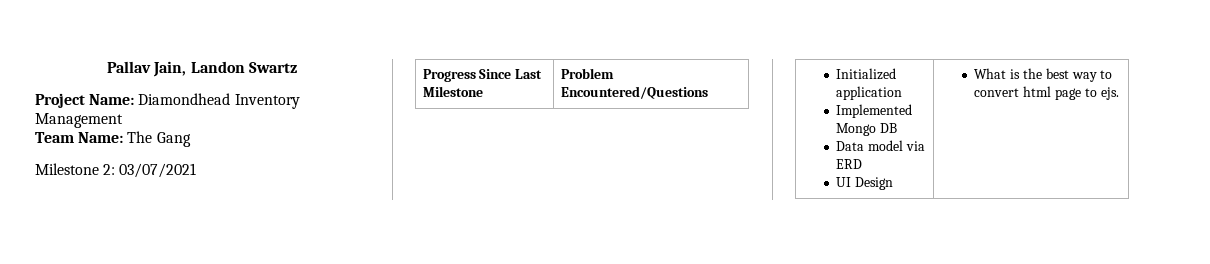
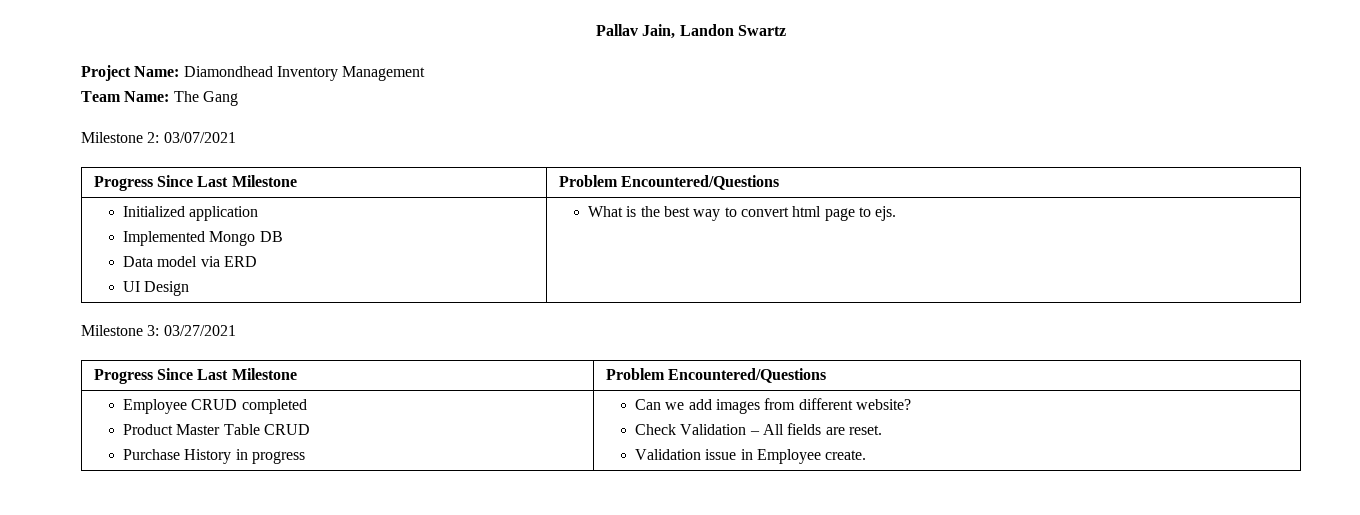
+ Milestone 3: 03/27/2021
+ Progress Since Last Milestone | Problem Encountered/Questions
+ Employee CRUD completed
+ Product Master Table CRUD
+ Purchase History in progress | Can we add images from different website?
+ Check Validation – All fields are reset.
+ Validation issue in Employee create.

